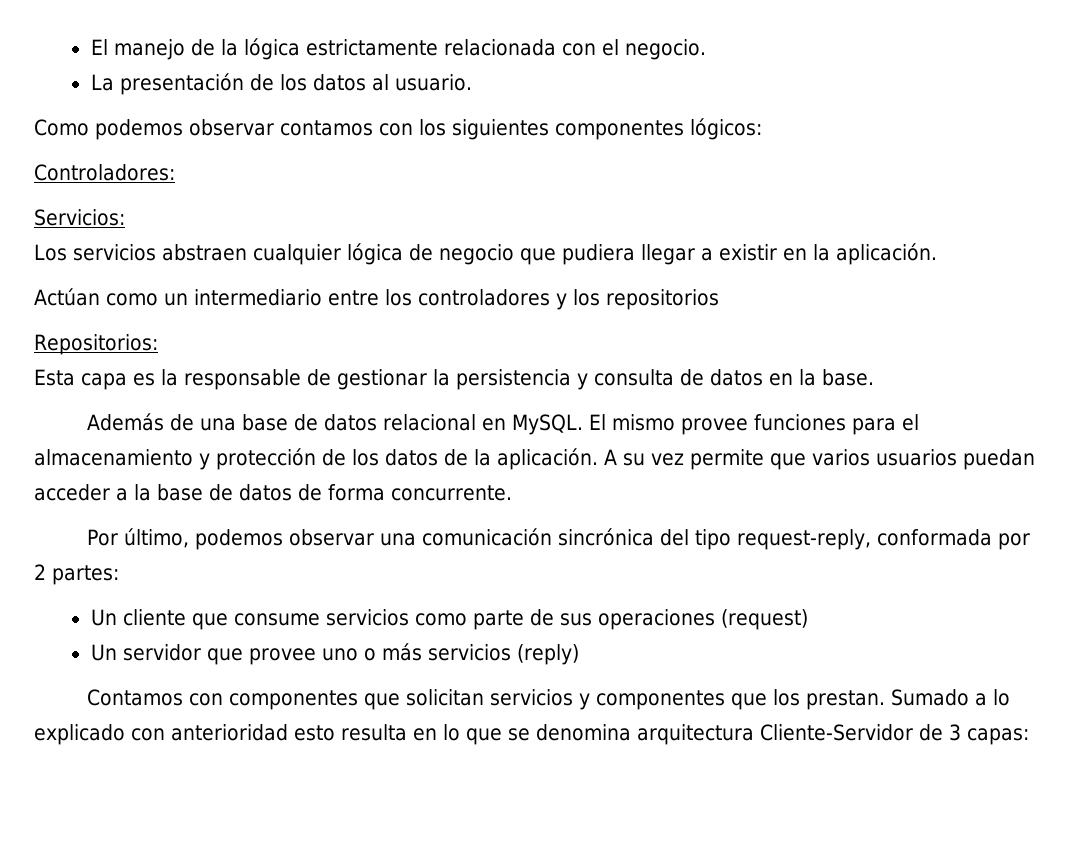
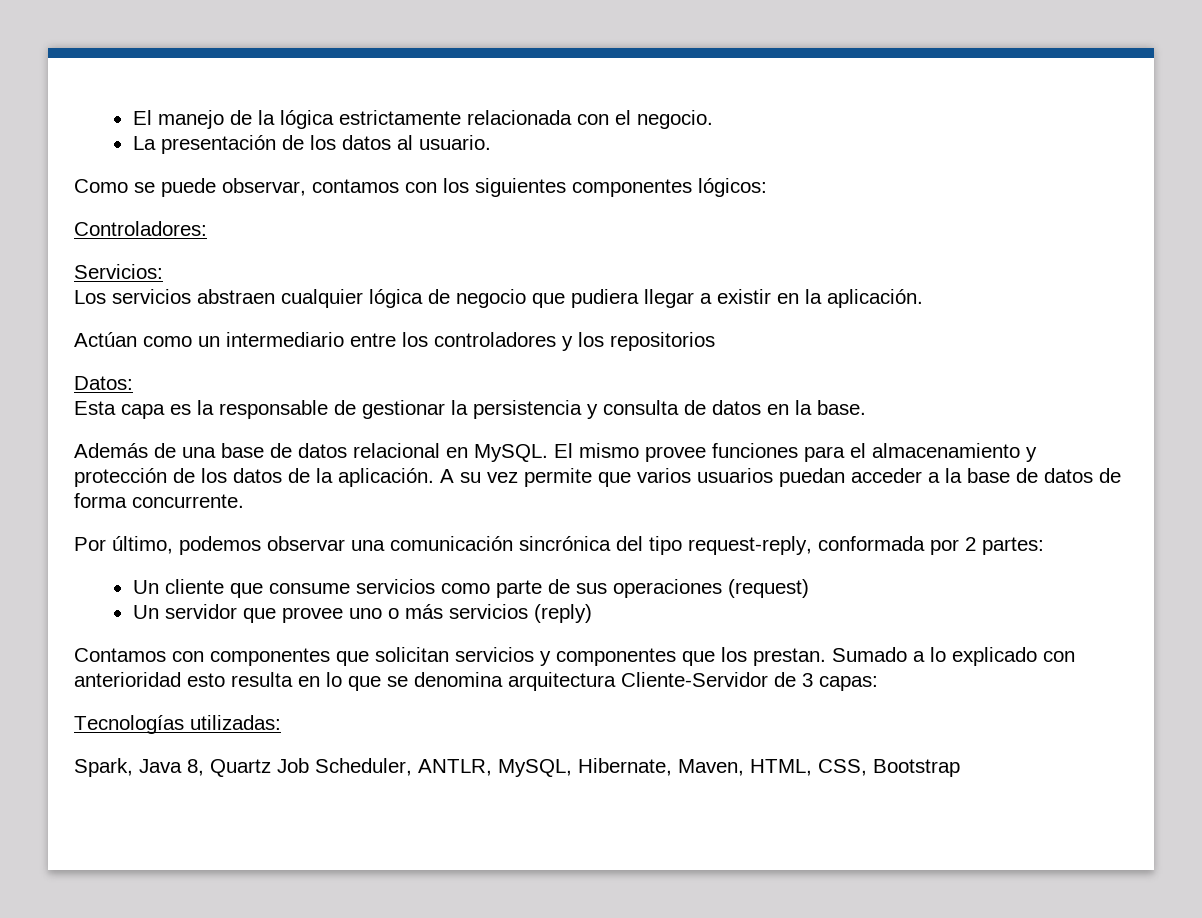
- Como podemos observar contamos con los siguientes componentes lógicos:
+ Como se puede observar, contamos con los siguientes componentes lógicos:
- Repositorios:
+ Datos:
+ Tecnologías utilizadas:
+ Spark, Java 8, Quartz Job Scheduler, ANTLR, MySQL, Hibernate, Maven, HTML, CSS, Bootstrap

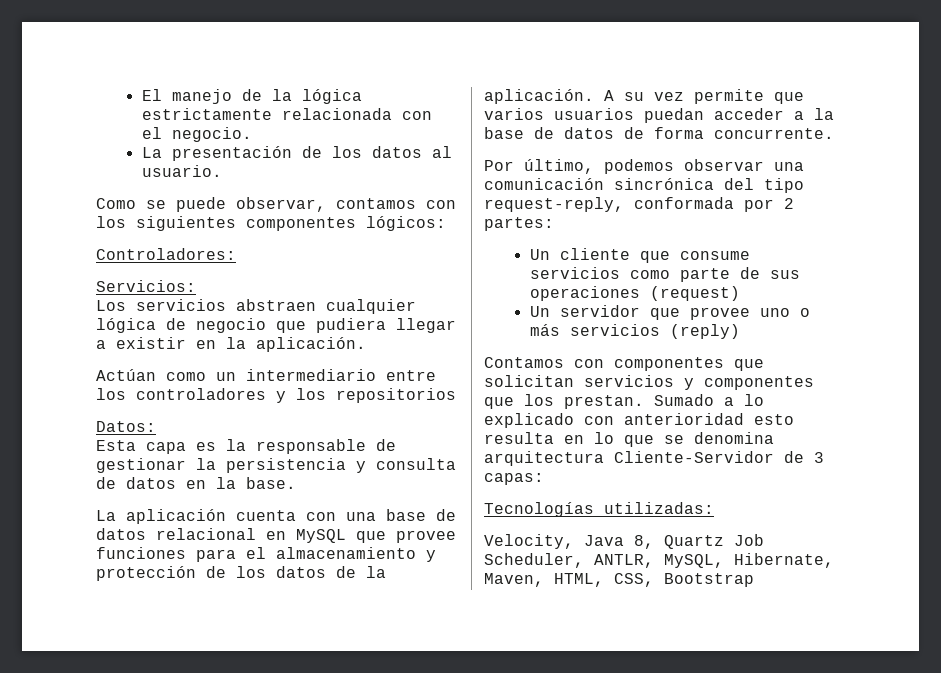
- Además de una base de datos relacional en MySQL. El mismo provee funciones para el almacenamiento y protección de los datos de la aplicación.
+ La aplicación cuenta con una base de datos relacional en MySQL que provee funciones para el almacenamiento y protección de los datos de la aplicación.
- Spark, Java 8, Quartz Job Scheduler, ANTLR, MySQL, Hibernate, Maven, HTML, CSS, Bootstrap
+ Velocity, Java 8, Quartz Job Scheduler, ANTLR, MySQL, Hibernate, Maven, HTML, CSS, Bootstrap

